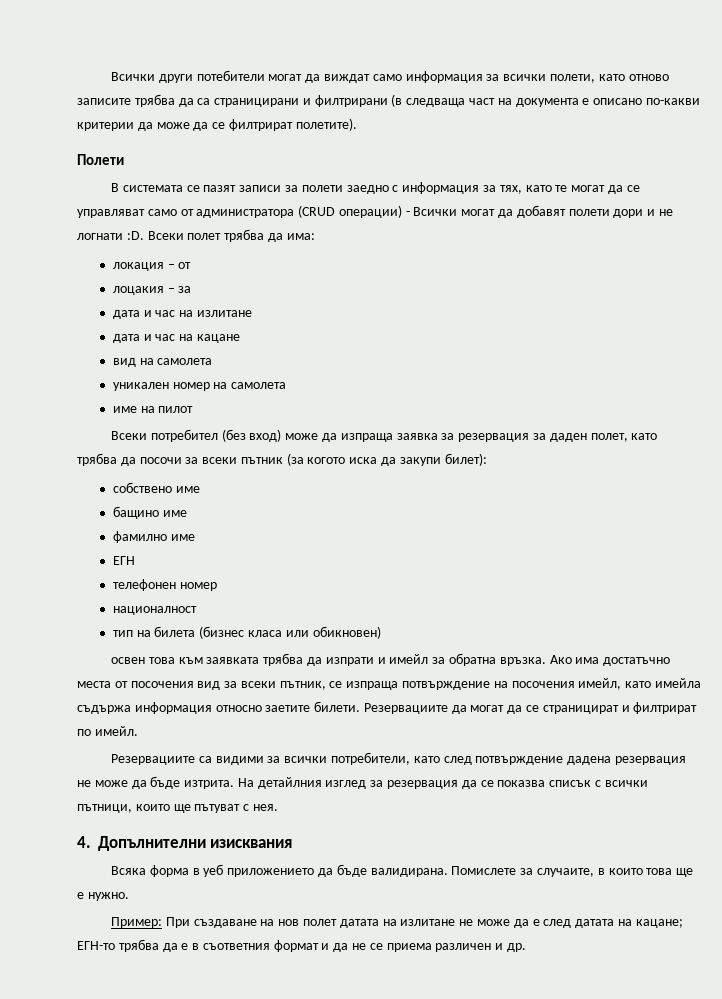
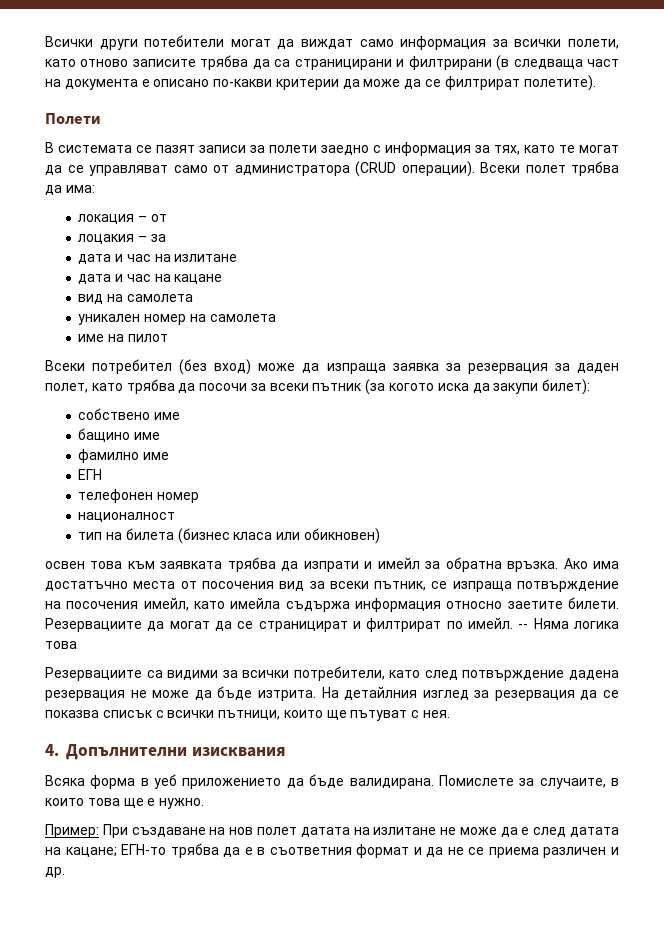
- В системата се пазят записи за полети заедно с информация за тях, като те могат да се управляват само от администратора (CRUD операции) - Всички могат да добавят полети дори и не логнати :D.
+ В системата се пазят записи за полети заедно с информация за тях, като те могат да се управляват само от администратора (CRUD операции).
+ -- Няма логика това

